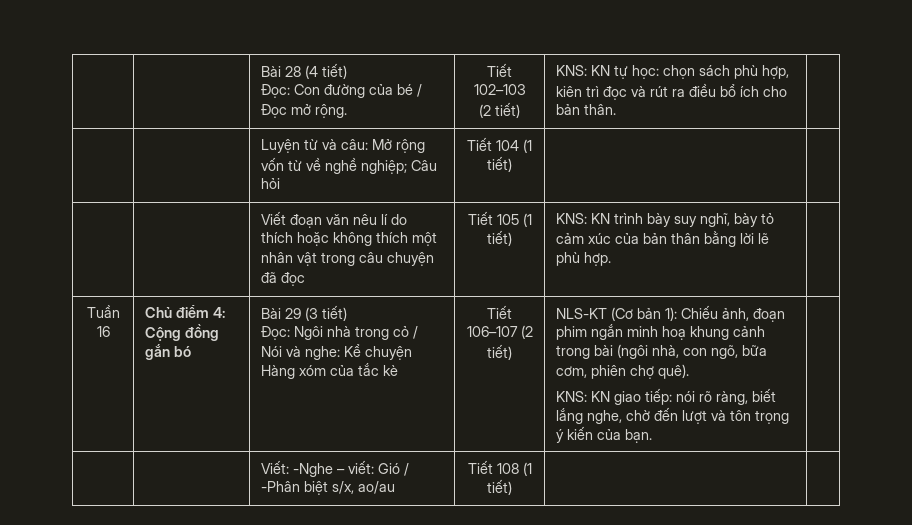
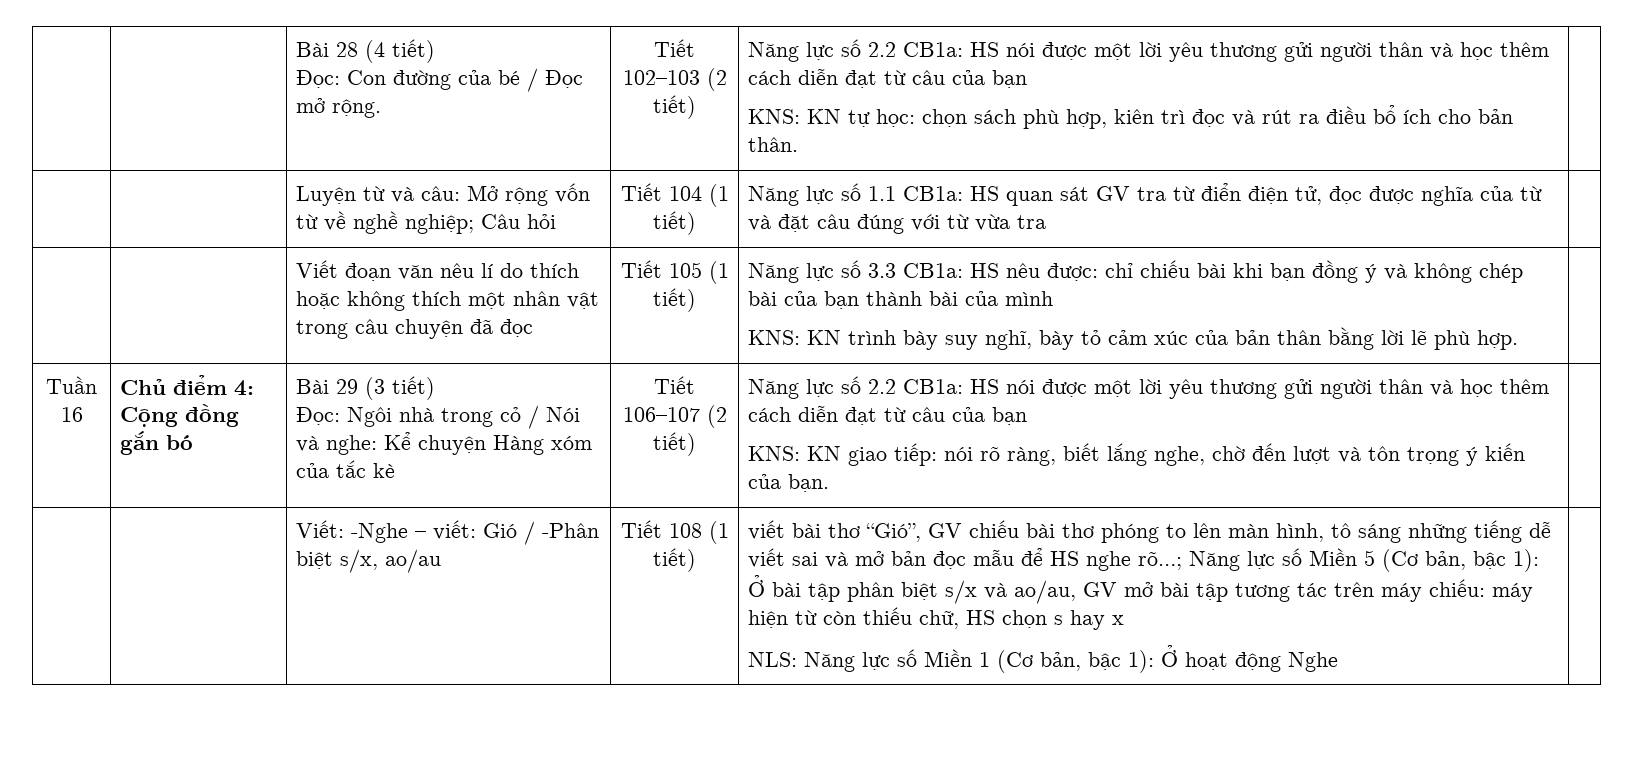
- Tiết 102–103 (2 tiết)
+ Tiết 102–103 (2 tiết) | Năng lực số 2.2 CB1a: HS nói được một lời yêu thương gửi người thân và học thêm cách diễn đạt từ câu của bạn
+ Năng lực số 1.1 CB1a: HS quan sát GV tra từ điển điện tử, đọc được nghĩa của từ và đặt câu đúng với từ vừa tra
+ Năng lực số 3.3 CB1a: HS nêu được: chỉ chiếu bài khi bạn đồng ý và không chép bài của bạn thành bài của mình
- Tiết 106–107 (2 tiết) | NLS-KT (Cơ bản 1): Chiếu ảnh, đoạn phim ngắn minh hoạ khung cảnh trong bài (ngôi nhà, con ngõ, bữa cơm, phiên chợ quê).
+ Tiết 106–107 (2 tiết) | Năng lực số 2.2 CB1a: HS nói được một lời yêu thương gửi người thân và học thêm cách diễn đạt từ câu của bạn
+ viết bài thơ “Gió”, GV chiếu bài thơ phóng to lên màn hình, tô sáng những tiếng dễ viết sai và mở bản đọc mẫu để HS nghe rõ…; Năng lực số Miền 5 (Cơ bản, bậc 1): Ở bài tập phân biệt s/x và ao/au, GV mở bài tập tương tác trên máy chiếu: máy hiện từ còn thiếu chữ, HS chọn s hay x
+ NLS: Năng lực số Miền 1 (Cơ bản, bậc 1): Ở hoạt động Nghe

